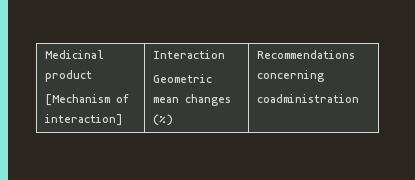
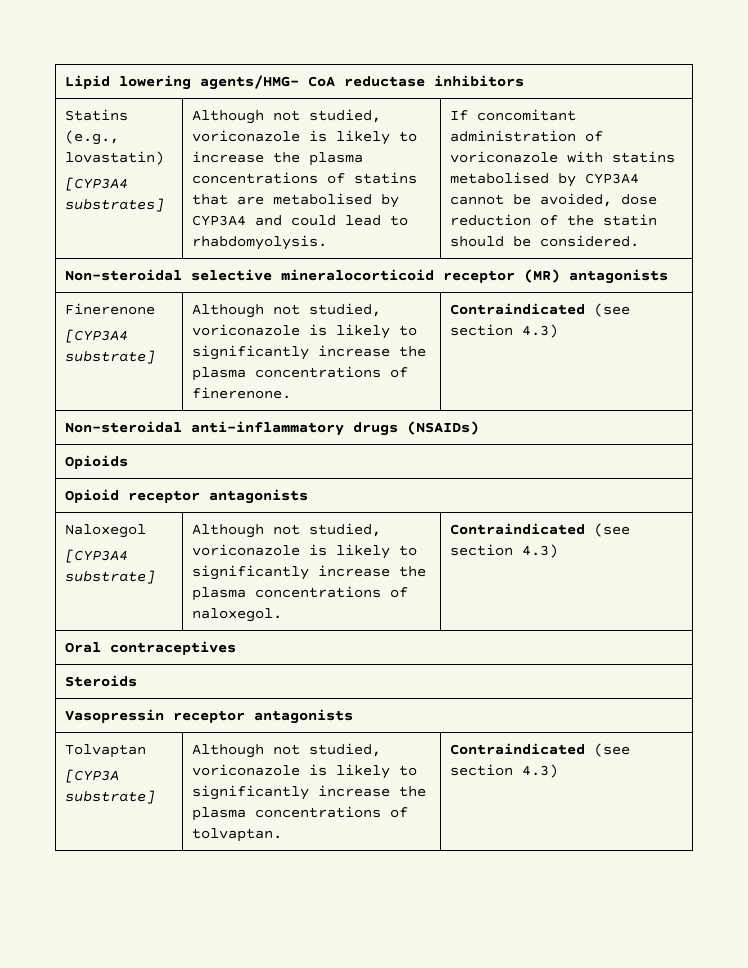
- Medicinal product
- [Mechanism of interaction] | Interaction
- Geometric mean changes (%) | Recommendations concerning
- coadministration
+ Lipid lowering agents/HMG- CoA reductase inhibitors
+ Statins (e.g., lovastatin)
+ [CYP3A4 substrates] | Although not studied, voriconazole is likely to increase the plasma concentrations of statins that are metabolised by CYP3A4 and could lead to rhabdomyolysis. | If concomitant administration of voriconazole with statins metabolised by CYP3A4 cannot be avoided, dose reduction of the statin should be considered.
+ Non-steroidal selective mineralocorticoid receptor (MR) antagonists
+ Finerenone
+ [CYP3A4 substrate] | Although not studied, voriconazole is likely to significantly increase the plasma concentrations of finerenone. | Contraindicated (see section 4.3)
+ Non-steroidal anti-inflammatory drugs (NSAIDs)
+ Opioids
+ Opioid receptor antagonists
+ Naloxegol
+ [CYP3A4 substrate] | Although not studied, voriconazole is likely to significantly increase the plasma concentrations of naloxegol. | Contraindicated (see section 4.3)
+ Oral contraceptives
+ Steroids
+ Vasopressin receptor antagonists
+ Tolvaptan
+ [CYP3A substrate] | Although not studied, voriconazole is likely to significantly increase the plasma concentrations of tolvaptan. | Contraindicated (see section 4.3)

